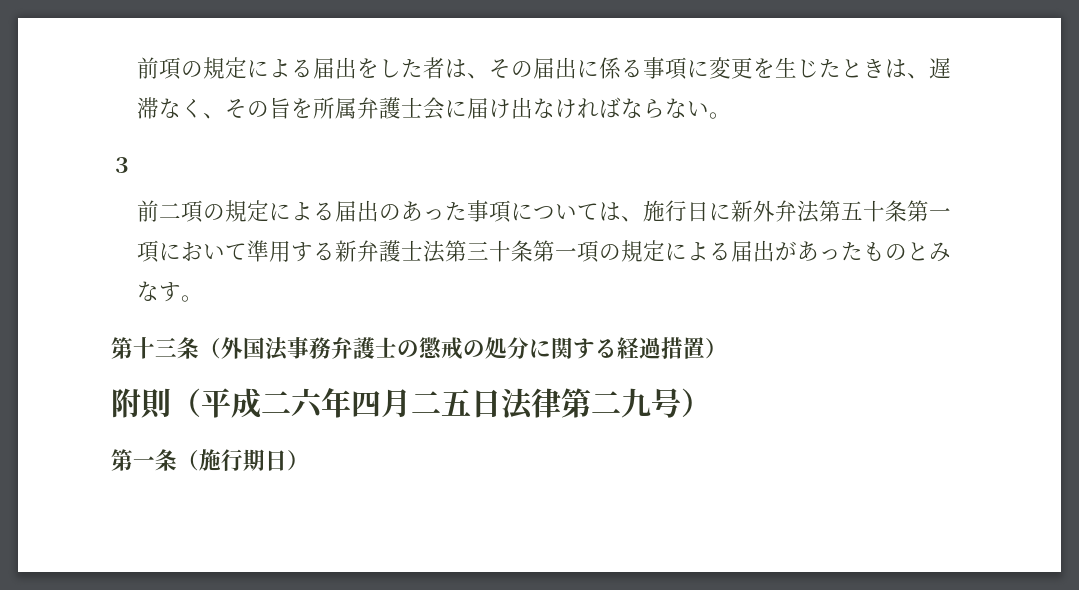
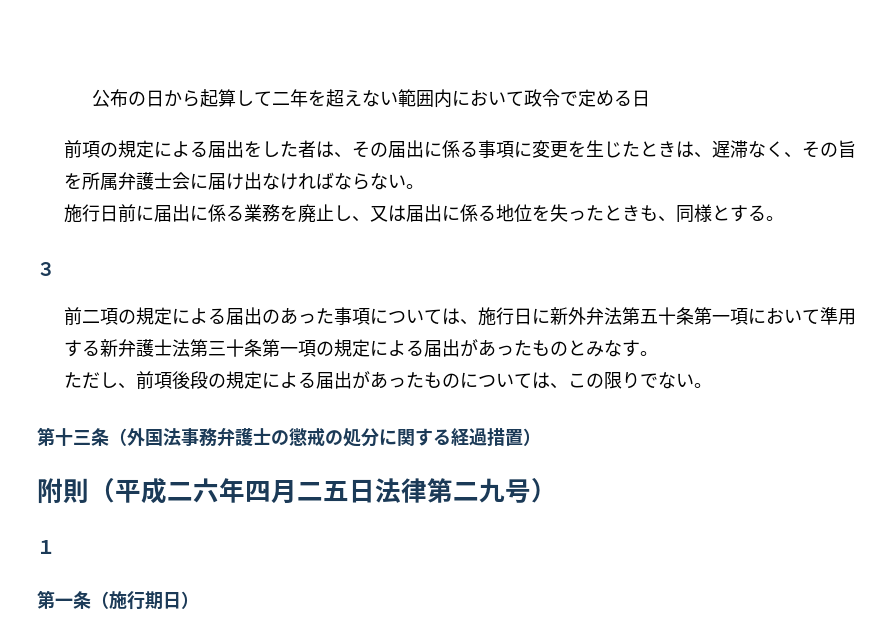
+ 公布の日から起算して二年を超えない範囲内において政令で定める日
+ 施行日前に届出に係る業務を廃止し、又は届出に係る地位を失ったときも、同様とする。
+ ただし、前項後段の規定による届出があったものについては、この限りでない。
+ １

